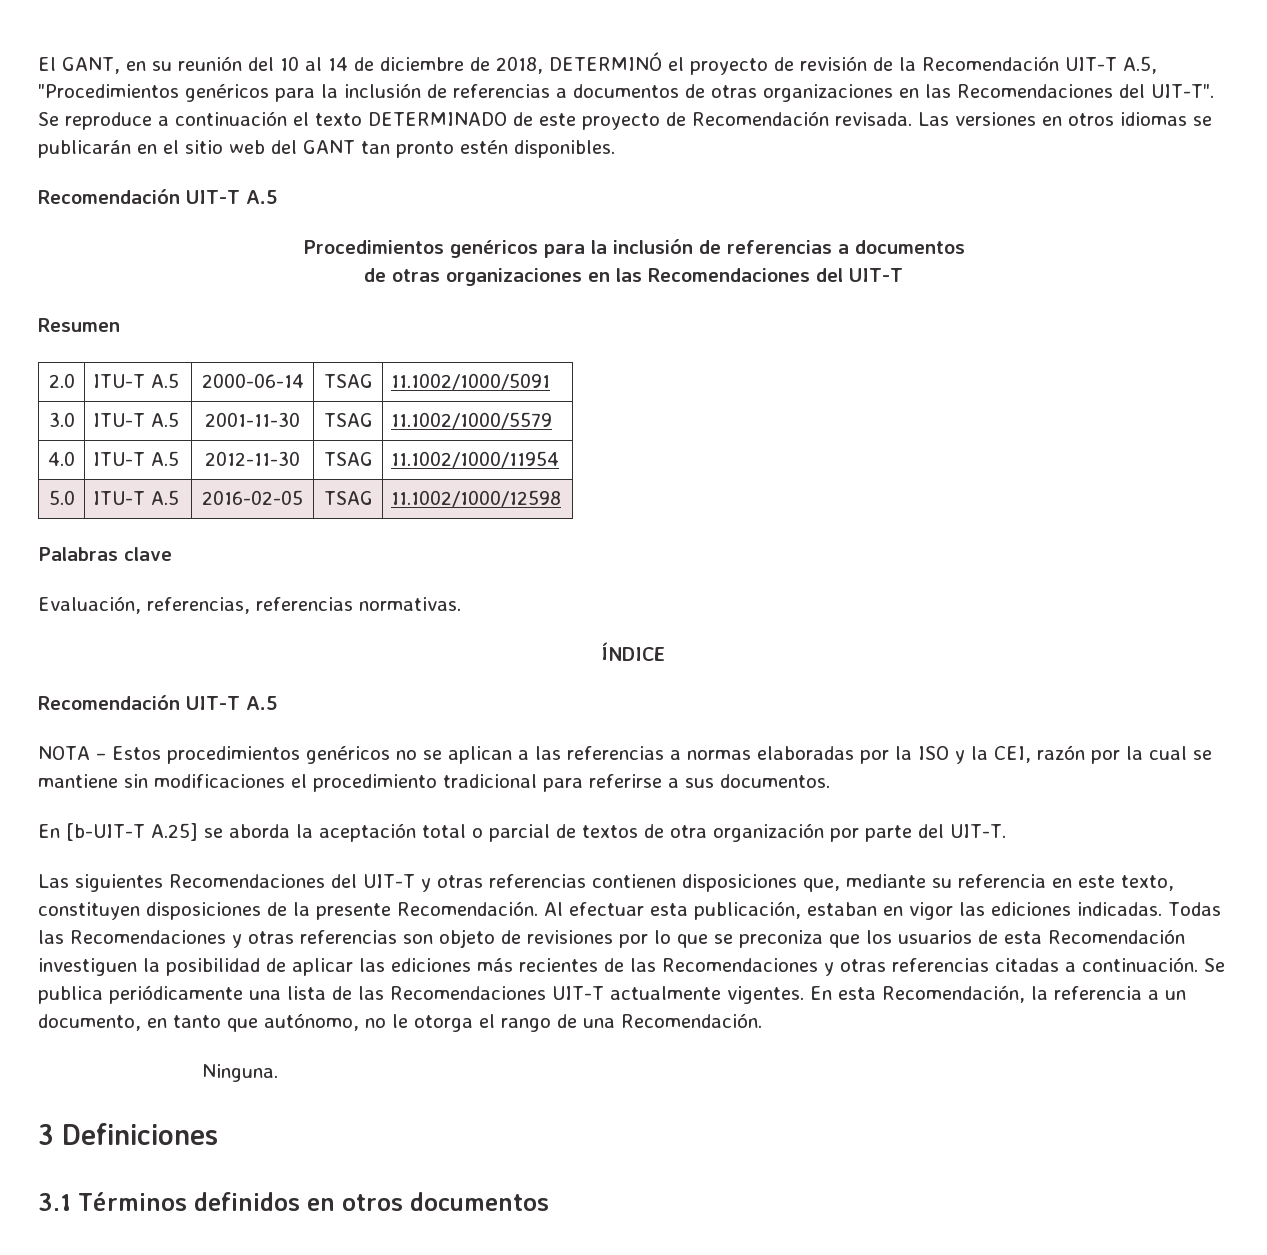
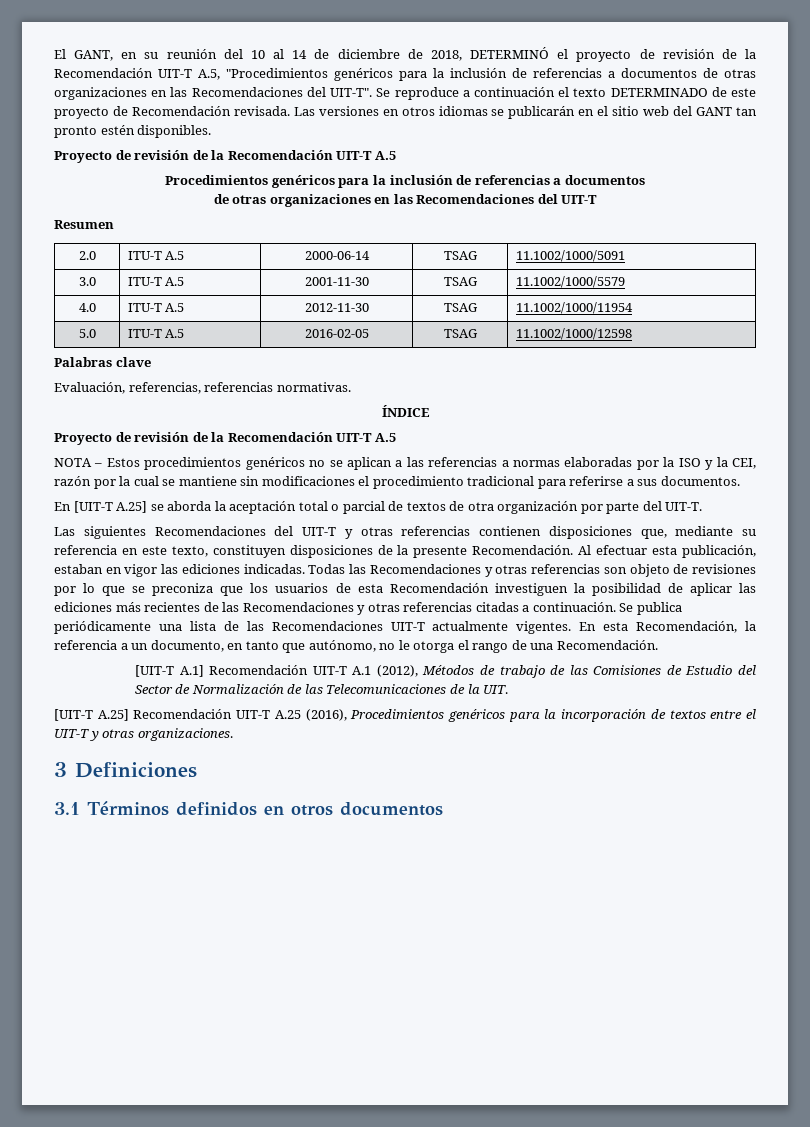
  Las versiones en otros idiomas se publicarán en el sitio web del GANT tan pronto estén disponibles.
- Recomendación UIT-T A.5
+ Proyecto de revisión de la Recomendación UIT-T A.5
  ÍNDICE
- Recomendación UIT-T A.5
+ Proyecto de revisión de la Recomendación UIT-T A.5
- En [b-UIT-T A.25] se aborda la aceptación total o parcial de textos de otra organización por parte del UIT-T.
+ En [UIT-T A.25] se aborda la aceptación total o parcial de textos de otra organización por parte del UIT-T.
- Ninguna.
+ [UIT-T A.1] Recomendación UIT-T A.1 (2012), Métodos de trabajo de las Comisiones de Estudio del Sector de Normalización de las Telecomunicaciones de la UIT.
+ [UIT-T A.25] Recomendación UIT-T A.25 (2016), Procedimientos genéricos para la incorporación de textos entre el UIT-T y otras organizaciones.

